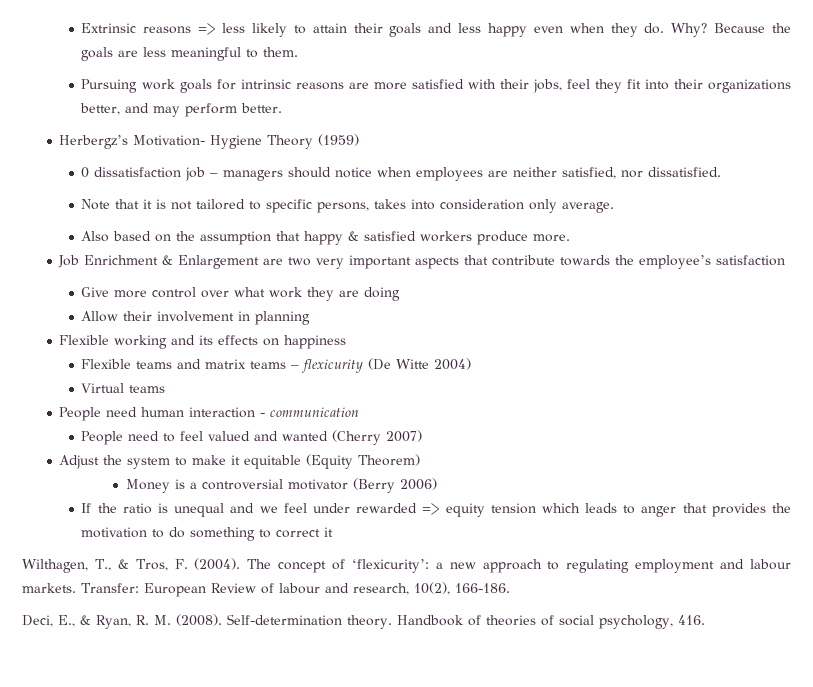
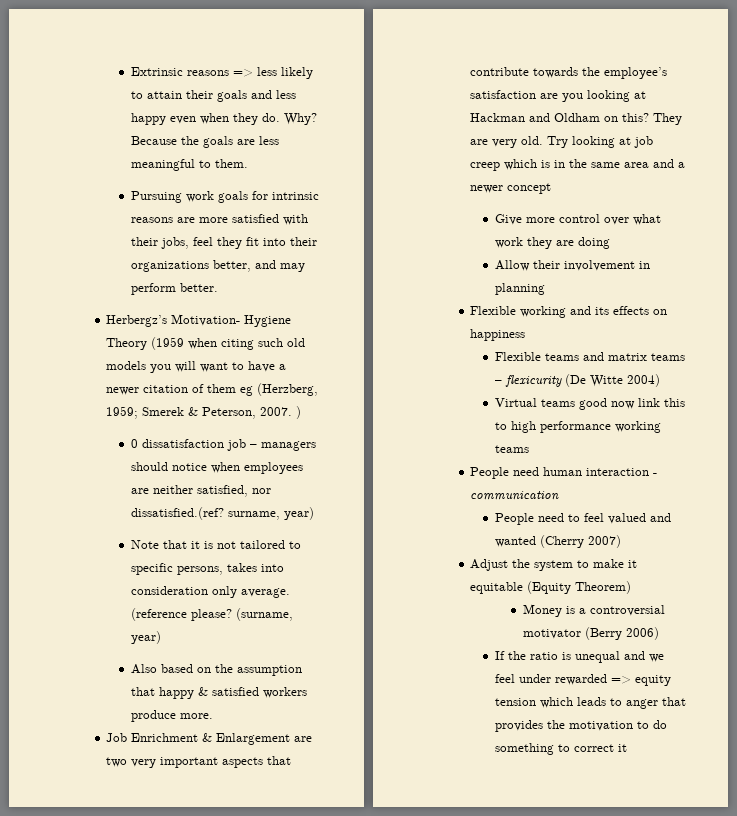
- Herbergz’s Motivation- Hygiene Theory (1959)
+ Herbergz’s Motivation- Hygiene Theory (1959 when citing such old models you will want to have a newer citation of them eg (Herzberg, 1959; Smerek & Peterson, 2007. )
- 0 dissatisfaction job – managers should notice when employees are neither satisfied, nor dissatisfied.
+ 0 dissatisfaction job – managers should notice when employees are neither satisfied, nor dissatisfied.(ref? surname, year)
+ (reference please? (surname, year)
- Job Enrichment & Enlargement are two very important aspects that contribute towards the employee’s satisfaction
+ Job Enrichment & Enlargement are two very important aspects that contribute towards the employee’s satisfaction are you looking at Hackman and Oldham on this? They are very old. Try looking at job creep which is in the same area and a newer concept
- Virtual teams
+ Virtual teams good now link this to high performance working teams
- Wilthagen, T., & Tros, F. (2004). The concept of ‘flexicurity’: a new approach to regulating employment and labour markets. Transfer: European Review of labour and research, 10(2), 166-186.
- Deci, E., & Ryan, R. M. (2008). Self-determination theory. Handbook of theories of social psychology, 416.

